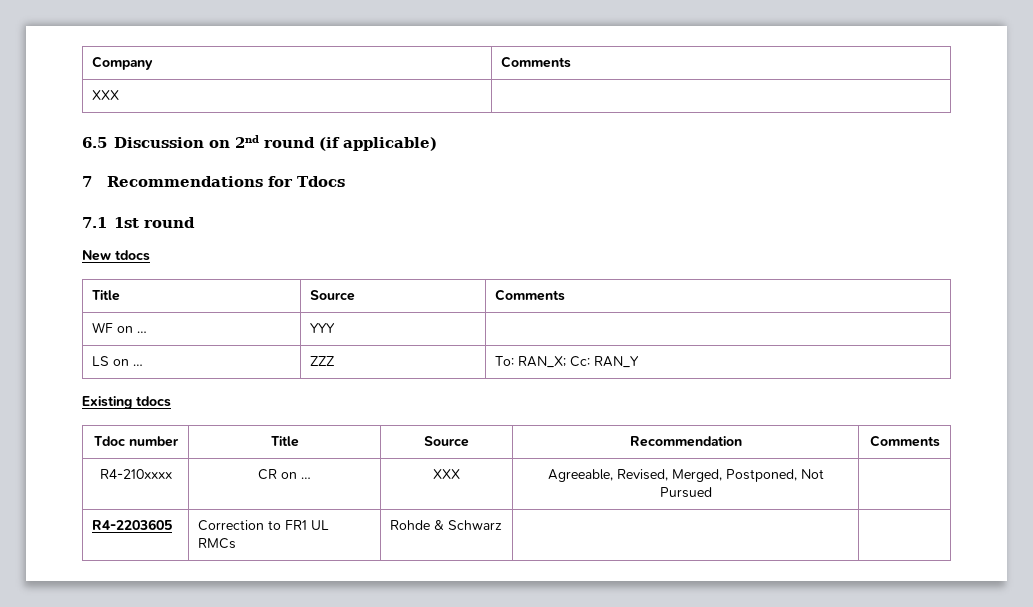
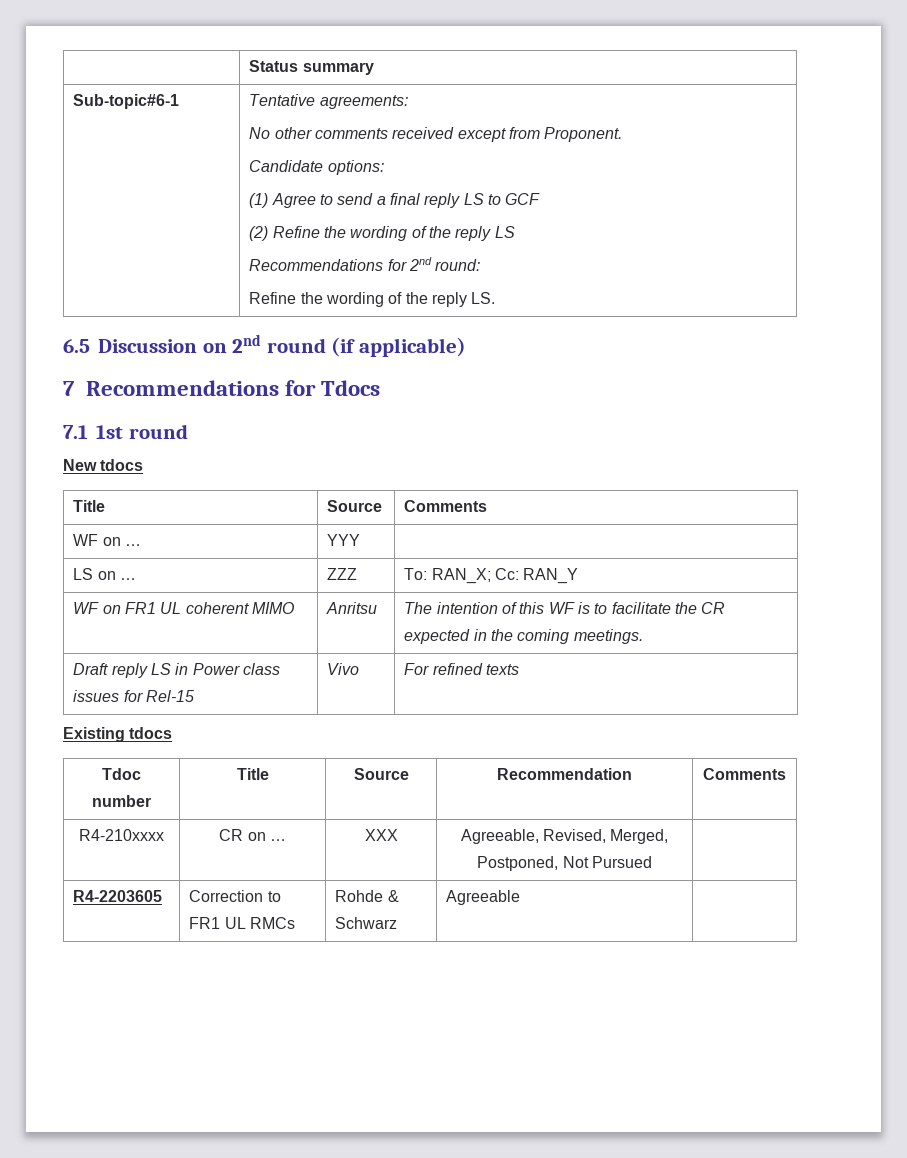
- Company | Comments
- XXX |
+ | Status summary
+ Sub-topic#6-1 | Tentative agreements:
+ No other comments received except from Proponent.
+ Candidate options:
+ (1) Agree to send a final reply LS to GCF
+ (2) Refine the wording of the reply LS
+ Recommendations for 2nd round:
+ Refine the wording of the reply LS.
+ WF on FR1 UL coherent MIMO | Anritsu | The intention of this WF is to facilitate the CR expected in the coming meetings.
+ Draft reply LS in Power class issues for Rel-15 | Vivo | For refined texts
- R4-2203605 | Correction to FR1 UL RMCs | Rohde & Schwarz | |
+ R4-2203605 | Correction to FR1 UL RMCs | Rohde & Schwarz | Agreeable |

